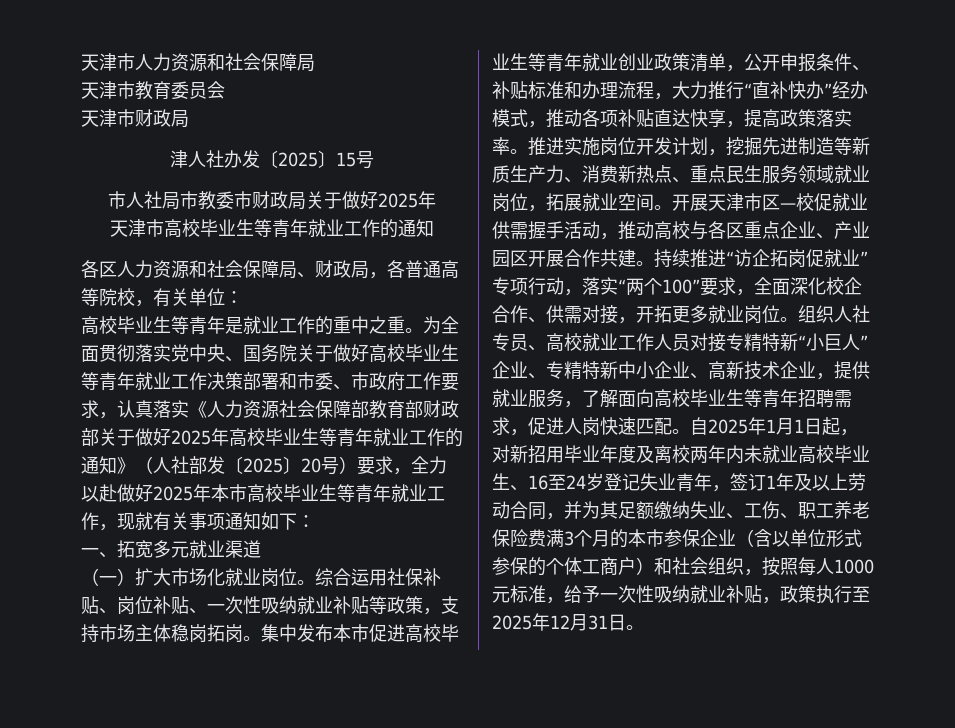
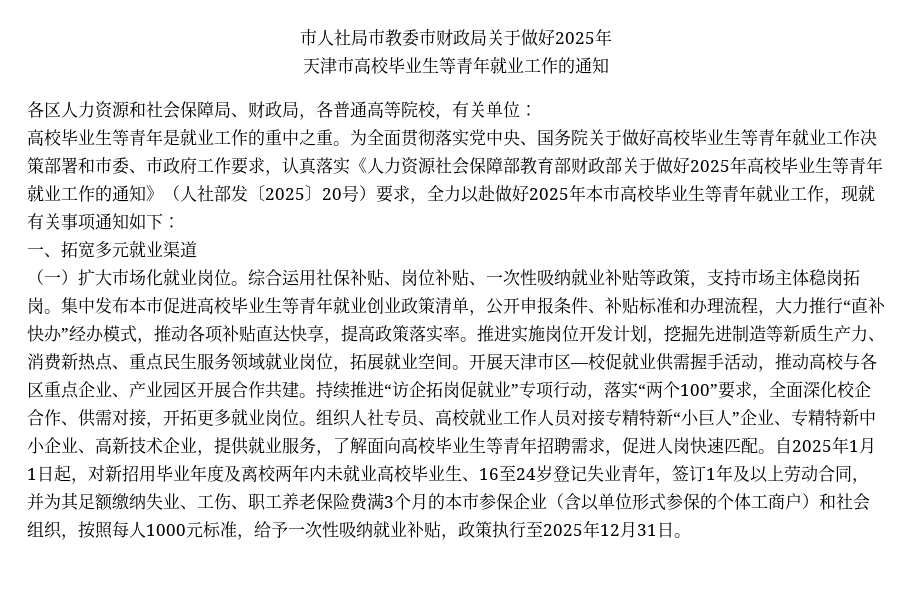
- 天津市人力资源和社会保障局
- 天津市教育委员会
- 天津市财政局
- 津人社办发〔2025〕15号

